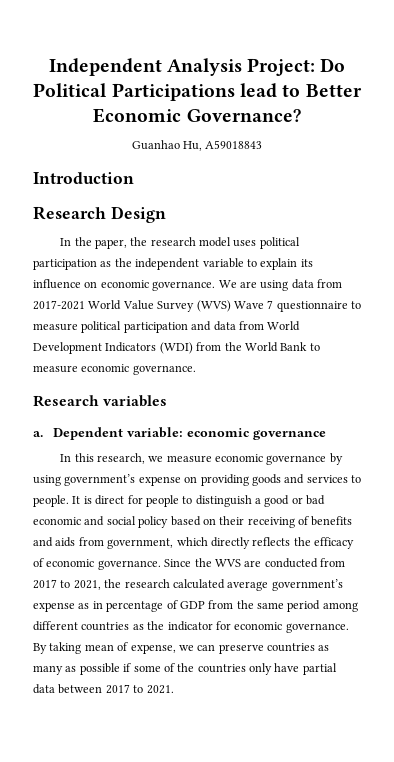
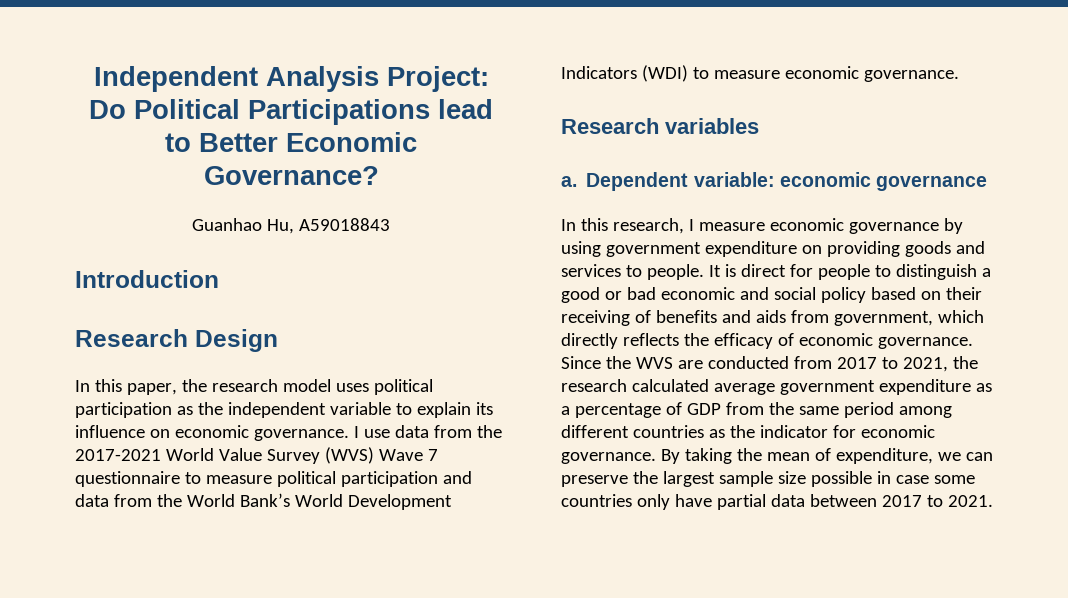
- In the paper, the research model uses political participation as the independent variable to explain its influence on economic governance.
+ In this paper, the research model uses political participation as the independent variable to explain its influence on economic governance.
- We are using data from 2017-2021 World Value Survey (WVS) Wave 7 questionnaire to measure political participation and data from World Development Indicators (WDI) from the World Bank to measure economic governance.
+ I use data from the 2017-2021 World Value Survey (WVS) Wave 7 questionnaire to measure political participation and data from the World Bank’s World Development Indicators (WDI) to measure economic governance.
- In this research, we measure economic governance by using government’s expense on providing goods and services to people.
+ In this research, I measure economic governance by using government expenditure on providing goods and services to people.
- Since the WVS are conducted from 2017 to 2021, the research calculated average government’s expense as in percentage of GDP from the same period among different countries as the indicator for economic governance.
+ Since the WVS are conducted from 2017 to 2021, the research calculated average government expenditure as a percentage of GDP from the same period among different countries as the indicator for economic governance.
- By taking mean of expense, we can preserve countries as many as possible if some of the countries only have partial data between 2017 to 2021.
+ By taking the mean of expenditure, we can preserve the largest sample size possible in case some countries only have partial data between 2017 to 2021.

